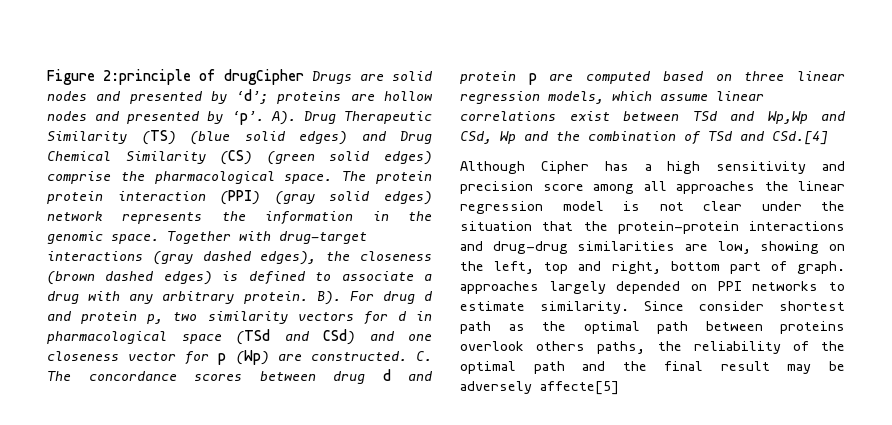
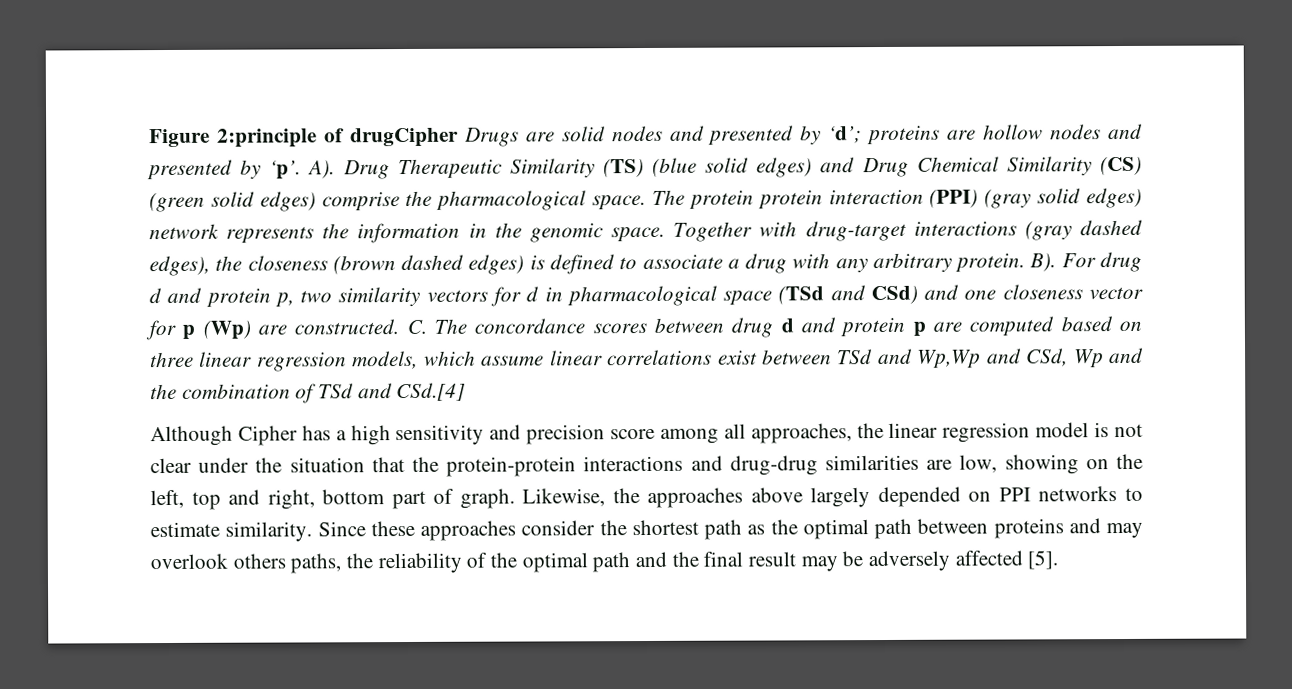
- Although Cipher has a high sensitivity and precision score among all approaches the linear regression model is not clear under the situation that the protein-protein interactions and drug-drug similarities are low, showing on the left, top and right, bottom part of graph. approaches largely depended on PPI networks to estimate similarity.
+ Although Cipher has a high sensitivity and precision score among all approaches, the linear regression model is not clear under the situation that the protein-protein interactions and drug-drug similarities are low, showing on the left, top and right, bottom part of graph. Likewise, the approaches above largely depended on PPI networks to estimate similarity.
- Since consider shortest path as the optimal path between proteins overlook others paths, the reliability of the optimal path and the final result may be adversely affecte[5]
+ Since these approaches consider the shortest path as the optimal path between proteins and may overlook others paths, the reliability of the optimal path and the final result may be adversely affected [5].

